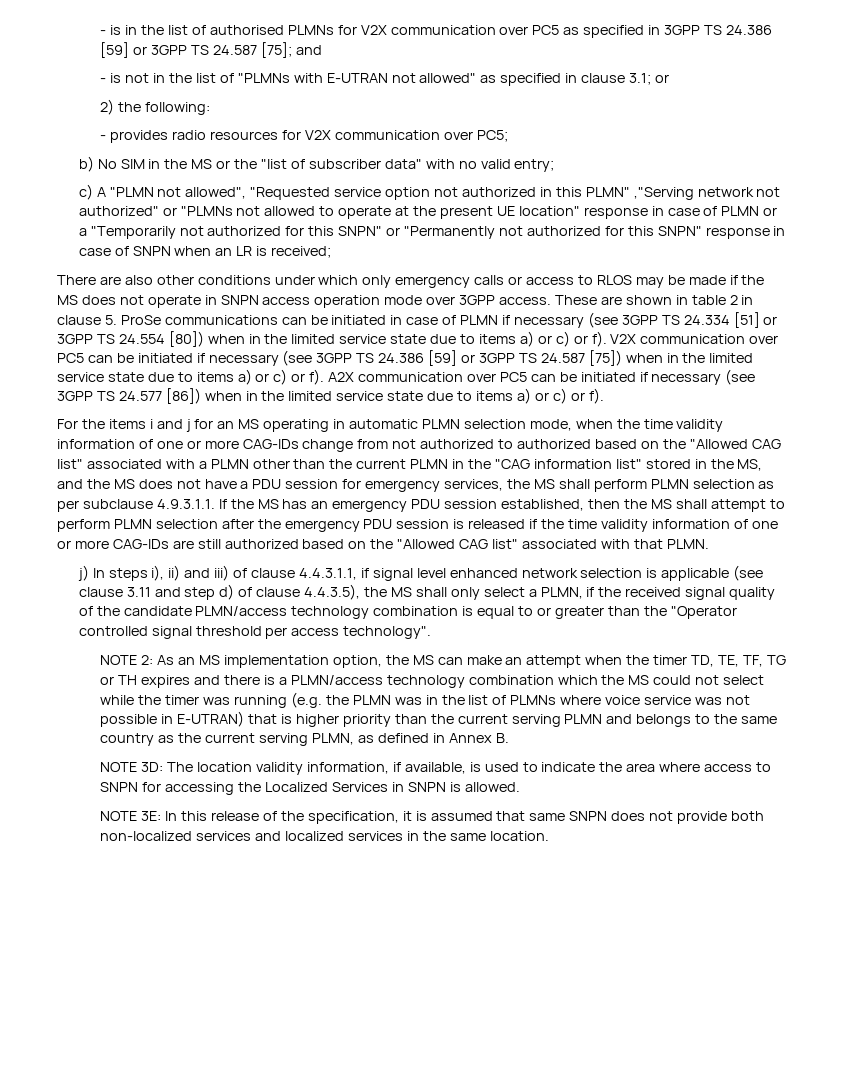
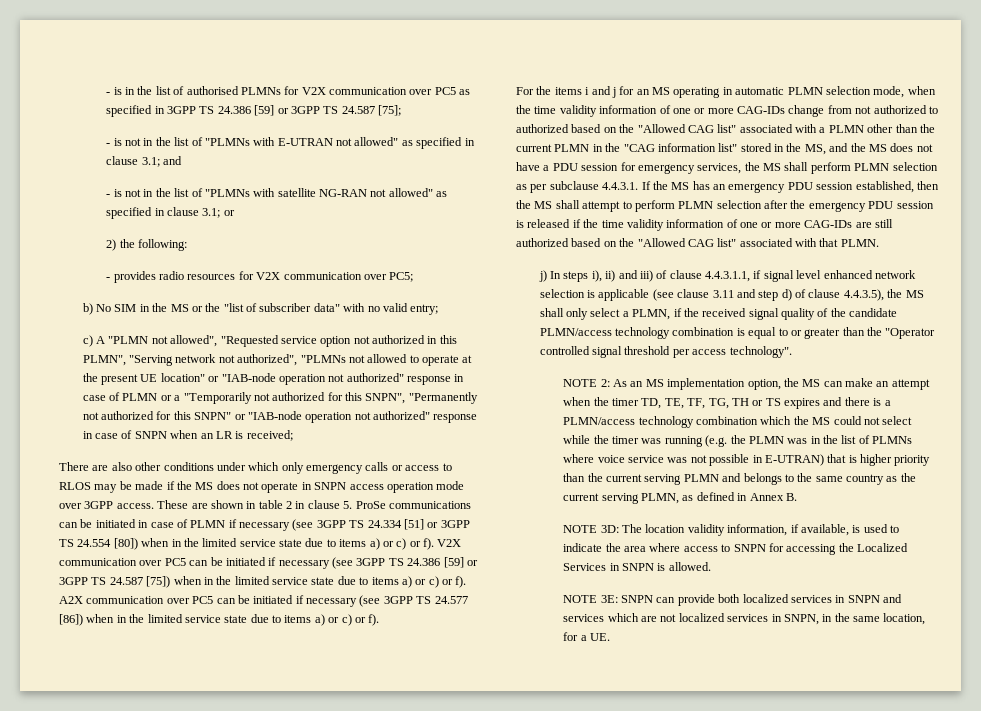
- - is in the list of authorised PLMNs for V2X communication over PC5 as specified in 3GPP TS 24.386 [59] or 3GPP TS 24.587 [75]; and
+ - is in the list of authorised PLMNs for V2X communication over PC5 as specified in 3GPP TS 24.386 [59] or 3GPP TS 24.587 [75];
+ - is not in the list of "PLMNs with E-UTRAN not allowed" as specified in clause 3.1; and
- - is not in the list of "PLMNs with E-UTRAN not allowed" as specified in clause 3.1; or
+ - is not in the list of "PLMNs with satellite NG-RAN not allowed" as specified in clause 3.1; or
- c) A "PLMN not allowed", "Requested service option not authorized in this PLMN" ,"Serving network not authorized" or "PLMNs not allowed to operate at the present UE location" response in case of PLMN or a "Temporarily not authorized for this SNPN" or "Permanently not authorized for this SNPN" response in case of SNPN when an LR is received;
+ c) A "PLMN not allowed", "Requested service option not authorized in this PLMN", "Serving network not authorized", "PLMNs not allowed to operate at the present UE location" or "IAB-node operation not authorized" response in case of PLMN or a "Temporarily not authorized for this SNPN", "Permanently not authorized for this SNPN" or "IAB-node operation not authorized" response in case of SNPN when an LR is received;
- For the items i and j for an MS operating in automatic PLMN selection mode, when the time validity information of one or more CAG-IDs change from not authorized to authorized based on the "Allowed CAG list" associated with a PLMN other than the current PLMN in the "CAG information list" stored in the MS, and the MS does not have a PDU session for emergency services, the MS shall perform PLMN selection as per subclause 4.9.3.1.1. If the MS has an emergency PDU session established, then the MS shall attempt to perform PLMN selection after the emergency PDU session is released if the time validity information of one or more CAG-IDs are still authorized based on the "Allowed CAG list" associated with that PLMN.
+ For the items i and j for an MS operating in automatic PLMN selection mode, when the time validity information of one or more CAG-IDs change from not authorized to authorized based on the "Allowed CAG list" associated with a PLMN other than the current PLMN in the "CAG information list" stored in the MS, and the MS does not have a PDU session for emergency services, the MS shall perform PLMN selection as per subclause 4.4.3.1. If the MS has an emergency PDU session established, then the MS shall attempt to perform PLMN selection after the emergency PDU session is released if the time validity information of one or more CAG-IDs are still authorized based on the "Allowed CAG list" associated with that PLMN.
- As an MS implementation option, the MS can make an attempt when the timer TD, TE, TF, TG or TH expires and there is a PLMN/access technology combination which the MS could not select while the timer was running (e.g. the PLMN was in the list of PLMNs where voice service was not possible in E-UTRAN) that is higher priority than the current serving PLMN and belongs to the same country as the current serving PLMN, as defined in Annex B.
+ As an MS implementation option, the MS can make an attempt when the timer TD, TE, TF, TG, TH or TS expires and there is a PLMN/access technology combination which the MS could not select while the timer was running (e.g. the PLMN was in the list of PLMNs where voice service was not possible in E-UTRAN) that is higher priority than the current serving PLMN and belongs to the same country as the current serving PLMN, as defined in Annex B.
- NOTE 3E: In this release of the specification, it is assumed that same SNPN does not provide both non-localized services and localized services in the same location.
+ NOTE 3E: SNPN can provide both localized services in SNPN and services which are not localized services in SNPN, in the same location, for a UE.

